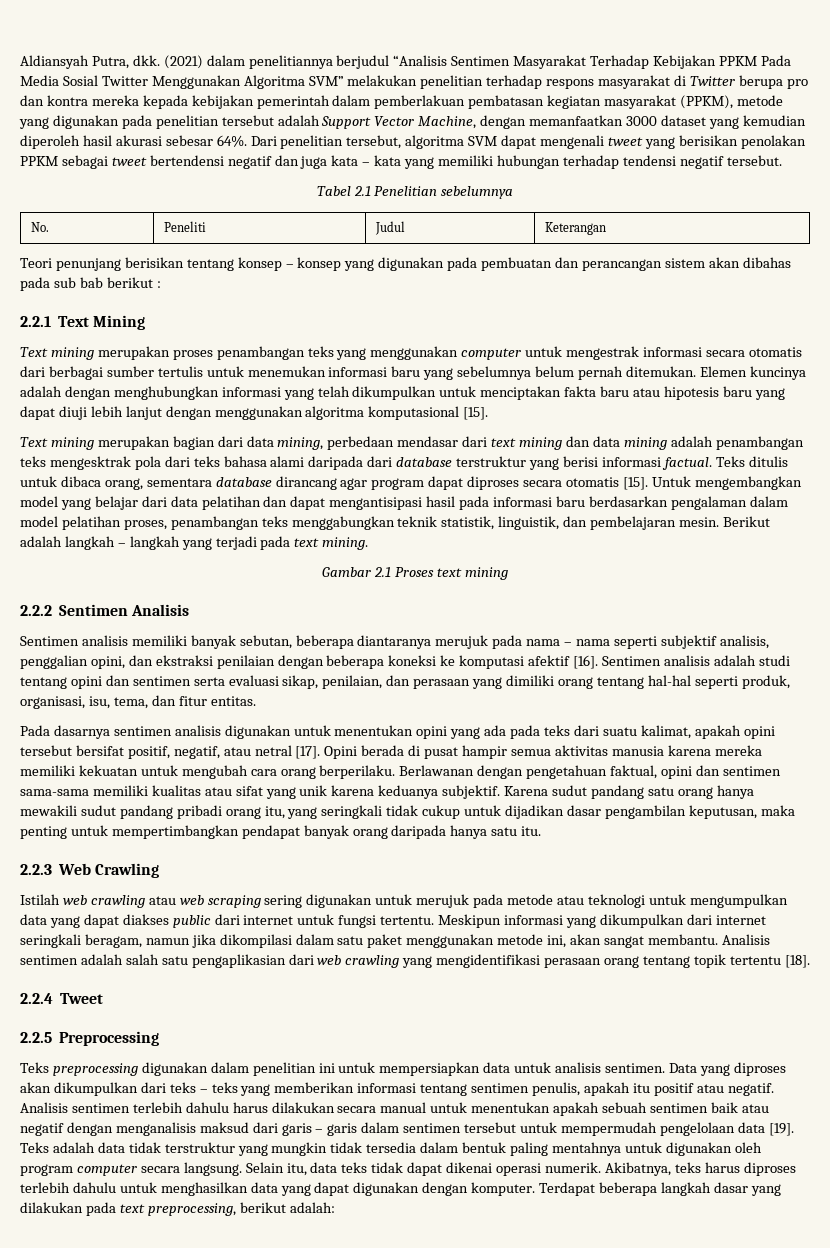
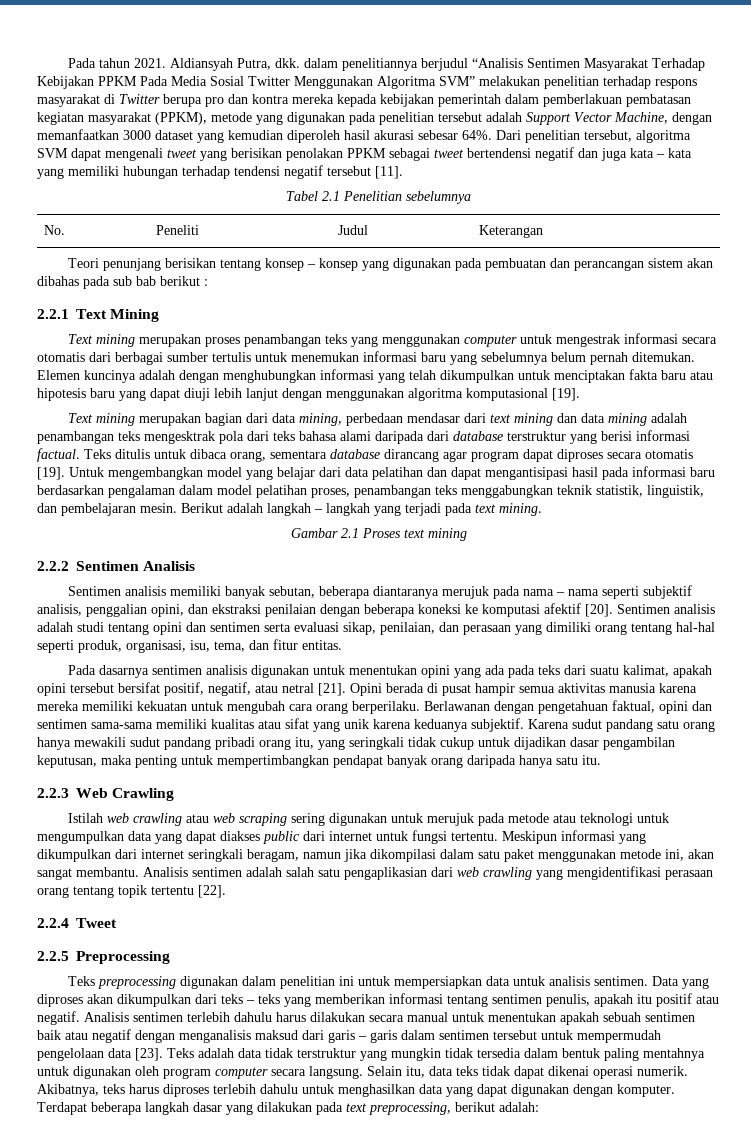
+ Pada tahun 2021.
- Aldiansyah Putra, dkk. (2021) dalam penelitiannya berjudul “Analisis Sentimen Masyarakat Terhadap Kebijakan PPKM Pada Media Sosial Twitter Menggunakan Algoritma SVM” melakukan penelitian terhadap respons masyarakat di Twitter berupa pro dan kontra mereka kepada kebijakan pemerintah dalam pemberlakuan pembatasan kegiatan masyarakat (PPKM), metode yang digunakan pada penelitian tersebut adalah Support Vector Machine, dengan memanfaatkan 3000 dataset yang kemudian diperoleh hasil akurasi sebesar 64%.
+ Aldiansyah Putra, dkk. dalam penelitiannya berjudul “Analisis Sentimen Masyarakat Terhadap Kebijakan PPKM Pada Media Sosial Twitter Menggunakan Algoritma SVM” melakukan penelitian terhadap respons masyarakat di Twitter berupa pro dan kontra mereka kepada kebijakan pemerintah dalam pemberlakuan pembatasan kegiatan masyarakat (PPKM), metode yang digunakan pada penelitian tersebut adalah Support Vector Machine, dengan memanfaatkan 3000 dataset yang kemudian diperoleh hasil akurasi sebesar 64%.
- Dari penelitian tersebut, algoritma SVM dapat mengenali tweet yang berisikan penolakan PPKM sebagai tweet bertendensi negatif dan juga kata – kata yang memiliki hubungan terhadap tendensi negatif tersebut.
+ Dari penelitian tersebut, algoritma SVM dapat mengenali tweet yang berisikan penolakan PPKM sebagai tweet bertendensi negatif dan juga kata – kata yang memiliki hubungan terhadap tendensi negatif tersebut [11].
- Elemen kuncinya adalah dengan menghubungkan informasi yang telah dikumpulkan untuk menciptakan fakta baru atau hipotesis baru yang dapat diuji lebih lanjut dengan menggunakan algoritma komputasional [15].
+ Elemen kuncinya adalah dengan menghubungkan informasi yang telah dikumpulkan untuk menciptakan fakta baru atau hipotesis baru yang dapat diuji lebih lanjut dengan menggunakan algoritma komputasional [19].
- Teks ditulis untuk dibaca orang, sementara database dirancang agar program dapat diproses secara otomatis [15].
+ Teks ditulis untuk dibaca orang, sementara database dirancang agar program dapat diproses secara otomatis [19].
- Sentimen analisis memiliki banyak sebutan, beberapa diantaranya merujuk pada nama – nama seperti subjektif analisis, penggalian opini, dan ekstraksi penilaian dengan beberapa koneksi ke komputasi afektif [16].
+ Sentimen analisis memiliki banyak sebutan, beberapa diantaranya merujuk pada nama – nama seperti subjektif analisis, penggalian opini, dan ekstraksi penilaian dengan beberapa koneksi ke komputasi afektif [20].
- Pada dasarnya sentimen analisis digunakan untuk menentukan opini yang ada pada teks dari suatu kalimat, apakah opini tersebut bersifat positif, negatif, atau netral [17].
+ Pada dasarnya sentimen analisis digunakan untuk menentukan opini yang ada pada teks dari suatu kalimat, apakah opini tersebut bersifat positif, negatif, atau netral [21].
- Analisis sentimen adalah salah satu pengaplikasian dari web crawling yang mengidentifikasi perasaan orang tentang topik tertentu [18].
+ Analisis sentimen adalah salah satu pengaplikasian dari web crawling yang mengidentifikasi perasaan orang tentang topik tertentu [22].
- Analisis sentimen terlebih dahulu harus dilakukan secara manual untuk menentukan apakah sebuah sentimen baik atau negatif dengan menganalisis maksud dari garis – garis dalam sentimen tersebut untuk mempermudah pengelolaan data [19].
+ Analisis sentimen terlebih dahulu harus dilakukan secara manual untuk menentukan apakah sebuah sentimen baik atau negatif dengan menganalisis maksud dari garis – garis dalam sentimen tersebut untuk mempermudah pengelolaan data [23].

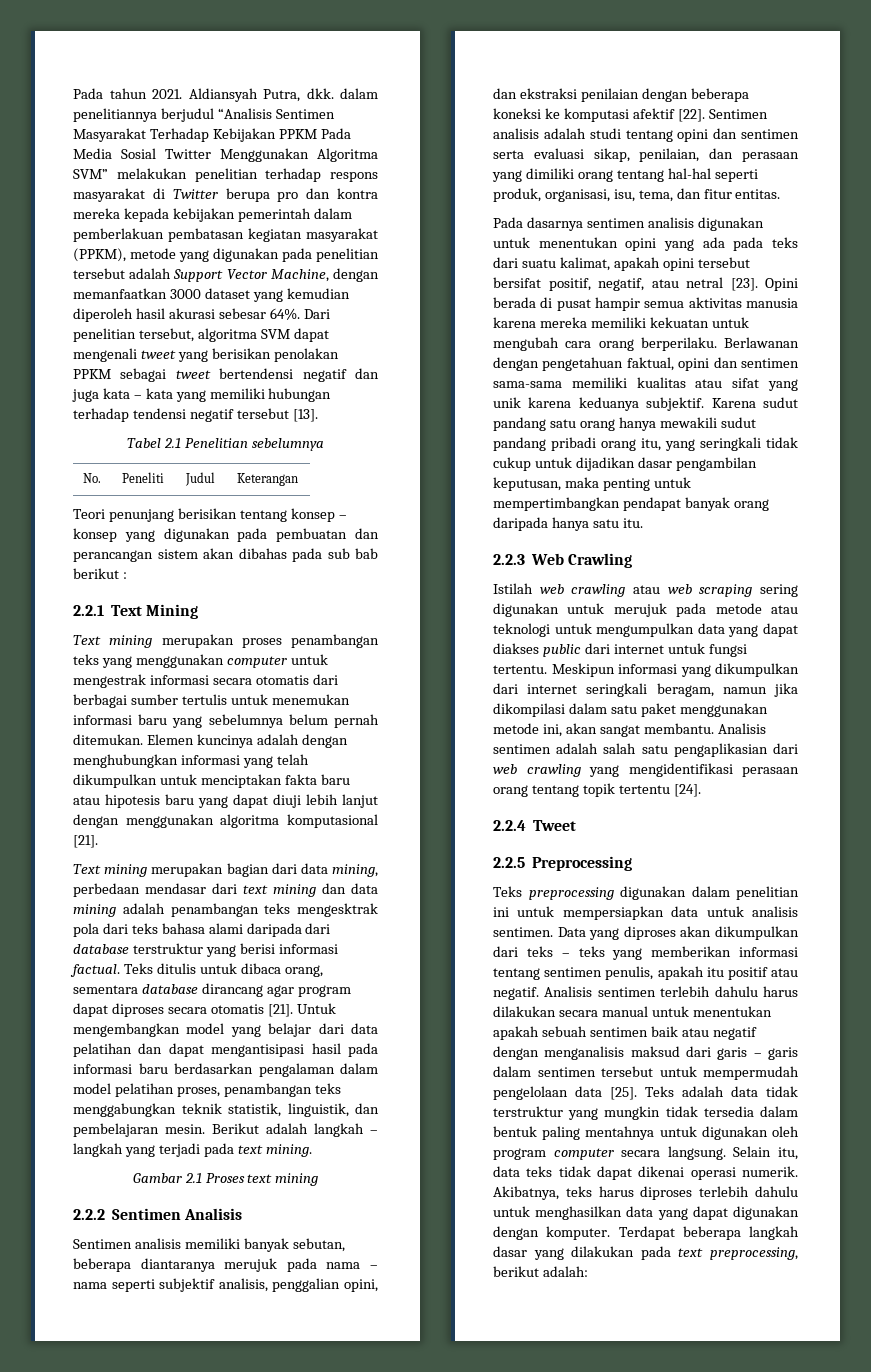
- Dari penelitian tersebut, algoritma SVM dapat mengenali tweet yang berisikan penolakan PPKM sebagai tweet bertendensi negatif dan juga kata – kata yang memiliki hubungan terhadap tendensi negatif tersebut [11].
+ Dari penelitian tersebut, algoritma SVM dapat mengenali tweet yang berisikan penolakan PPKM sebagai tweet bertendensi negatif dan juga kata – kata yang memiliki hubungan terhadap tendensi negatif tersebut [13].
- Elemen kuncinya adalah dengan menghubungkan informasi yang telah dikumpulkan untuk menciptakan fakta baru atau hipotesis baru yang dapat diuji lebih lanjut dengan menggunakan algoritma komputasional [19].
+ Elemen kuncinya adalah dengan menghubungkan informasi yang telah dikumpulkan untuk menciptakan fakta baru atau hipotesis baru yang dapat diuji lebih lanjut dengan menggunakan algoritma komputasional [21].
- Teks ditulis untuk dibaca orang, sementara database dirancang agar program dapat diproses secara otomatis [19].
+ Teks ditulis untuk dibaca orang, sementara database dirancang agar program dapat diproses secara otomatis [21].
- Sentimen analisis memiliki banyak sebutan, beberapa diantaranya merujuk pada nama – nama seperti subjektif analisis, penggalian opini, dan ekstraksi penilaian dengan beberapa koneksi ke komputasi afektif [20].
+ Sentimen analisis memiliki banyak sebutan, beberapa diantaranya merujuk pada nama – nama seperti subjektif analisis, penggalian opini, dan ekstraksi penilaian dengan beberapa koneksi ke komputasi afektif [22].
- Pada dasarnya sentimen analisis digunakan untuk menentukan opini yang ada pada teks dari suatu kalimat, apakah opini tersebut bersifat positif, negatif, atau netral [21].
+ Pada dasarnya sentimen analisis digunakan untuk menentukan opini yang ada pada teks dari suatu kalimat, apakah opini tersebut bersifat positif, negatif, atau netral [23].
- Analisis sentimen adalah salah satu pengaplikasian dari web crawling yang mengidentifikasi perasaan orang tentang topik tertentu [22].
+ Analisis sentimen adalah salah satu pengaplikasian dari web crawling yang mengidentifikasi perasaan orang tentang topik tertentu [24].
- Analisis sentimen terlebih dahulu harus dilakukan secara manual untuk menentukan apakah sebuah sentimen baik atau negatif dengan menganalisis maksud dari garis – garis dalam sentimen tersebut untuk mempermudah pengelolaan data [23].
+ Analisis sentimen terlebih dahulu harus dilakukan secara manual untuk menentukan apakah sebuah sentimen baik atau negatif dengan menganalisis maksud dari garis – garis dalam sentimen tersebut untuk mempermudah pengelolaan data [25].

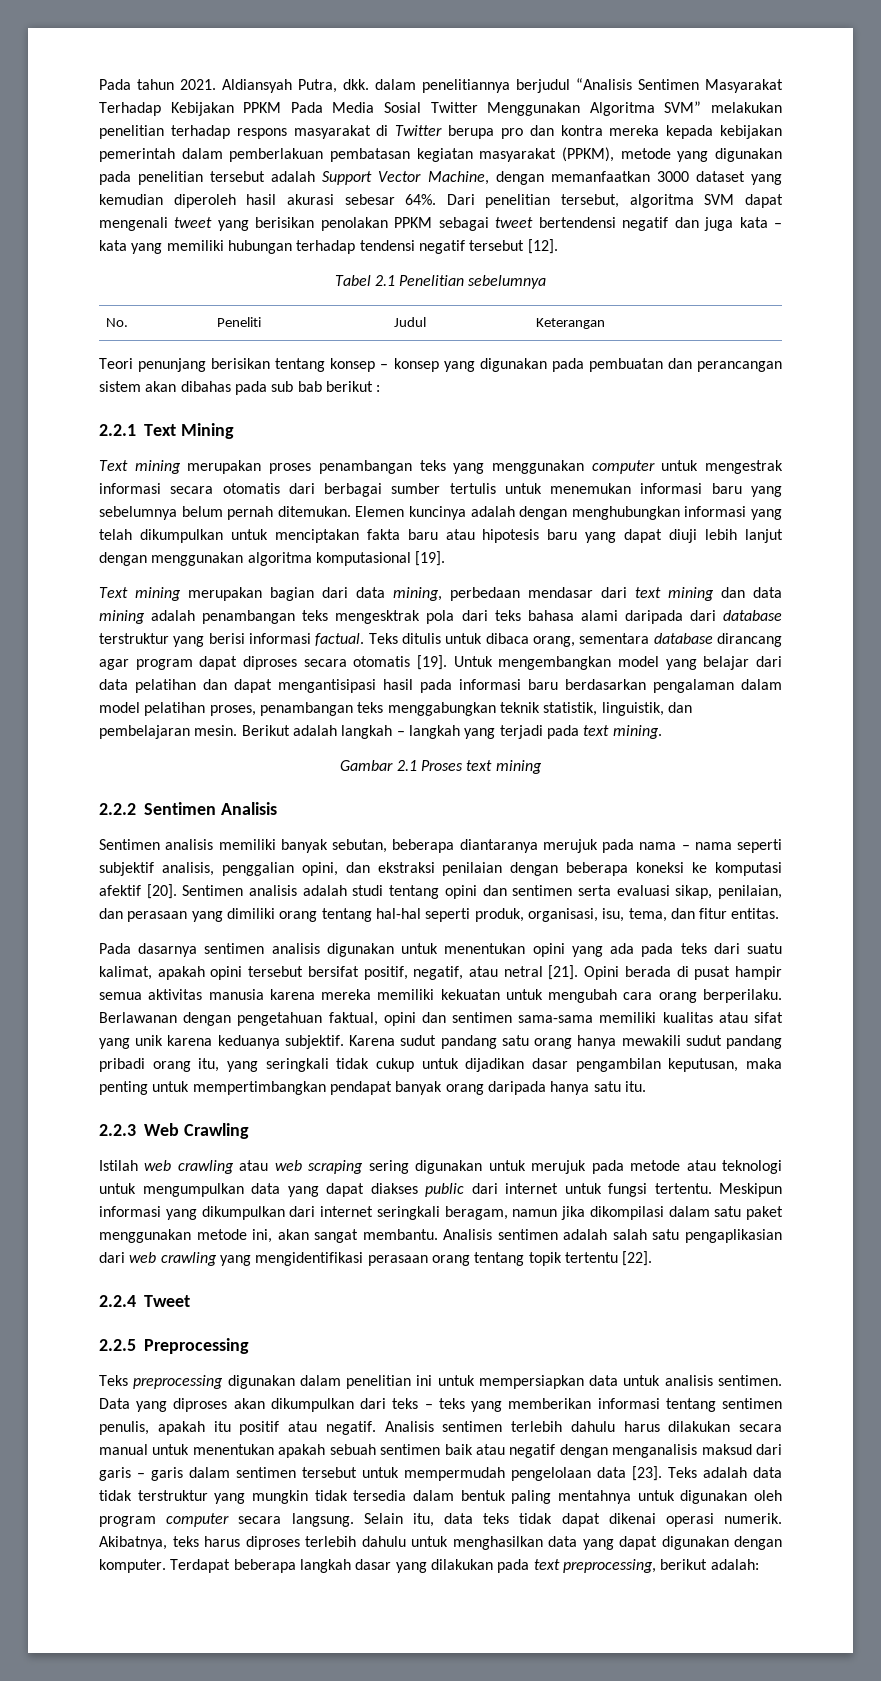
- Dari penelitian tersebut, algoritma SVM dapat mengenali tweet yang berisikan penolakan PPKM sebagai tweet bertendensi negatif dan juga kata – kata yang memiliki hubungan terhadap tendensi negatif tersebut [13].
+ Dari penelitian tersebut, algoritma SVM dapat mengenali tweet yang berisikan penolakan PPKM sebagai tweet bertendensi negatif dan juga kata – kata yang memiliki hubungan terhadap tendensi negatif tersebut [12].
- Elemen kuncinya adalah dengan menghubungkan informasi yang telah dikumpulkan untuk menciptakan fakta baru atau hipotesis baru yang dapat diuji lebih lanjut dengan menggunakan algoritma komputasional [21].
+ Elemen kuncinya adalah dengan menghubungkan informasi yang telah dikumpulkan untuk menciptakan fakta baru atau hipotesis baru yang dapat diuji lebih lanjut dengan menggunakan algoritma komputasional [19].
- Teks ditulis untuk dibaca orang, sementara database dirancang agar program dapat diproses secara otomatis [21].
+ Teks ditulis untuk dibaca orang, sementara database dirancang agar program dapat diproses secara otomatis [19].
- Sentimen analisis memiliki banyak sebutan, beberapa diantaranya merujuk pada nama – nama seperti subjektif analisis, penggalian opini, dan ekstraksi penilaian dengan beberapa koneksi ke komputasi afektif [22].
+ Sentimen analisis memiliki banyak sebutan, beberapa diantaranya merujuk pada nama – nama seperti subjektif analisis, penggalian opini, dan ekstraksi penilaian dengan beberapa koneksi ke komputasi afektif [20].
- Pada dasarnya sentimen analisis digunakan untuk menentukan opini yang ada pada teks dari suatu kalimat, apakah opini tersebut bersifat positif, negatif, atau netral [23].
+ Pada dasarnya sentimen analisis digunakan untuk menentukan opini yang ada pada teks dari suatu kalimat, apakah opini tersebut bersifat positif, negatif, atau netral [21].
- Analisis sentimen adalah salah satu pengaplikasian dari web crawling yang mengidentifikasi perasaan orang tentang topik tertentu [24].
+ Analisis sentimen adalah salah satu pengaplikasian dari web crawling yang mengidentifikasi perasaan orang tentang topik tertentu [22].
- Analisis sentimen terlebih dahulu harus dilakukan secara manual untuk menentukan apakah sebuah sentimen baik atau negatif dengan menganalisis maksud dari garis – garis dalam sentimen tersebut untuk mempermudah pengelolaan data [25].
+ Analisis sentimen terlebih dahulu harus dilakukan secara manual untuk menentukan apakah sebuah sentimen baik atau negatif dengan menganalisis maksud dari garis – garis dalam sentimen tersebut untuk mempermudah pengelolaan data [23].

